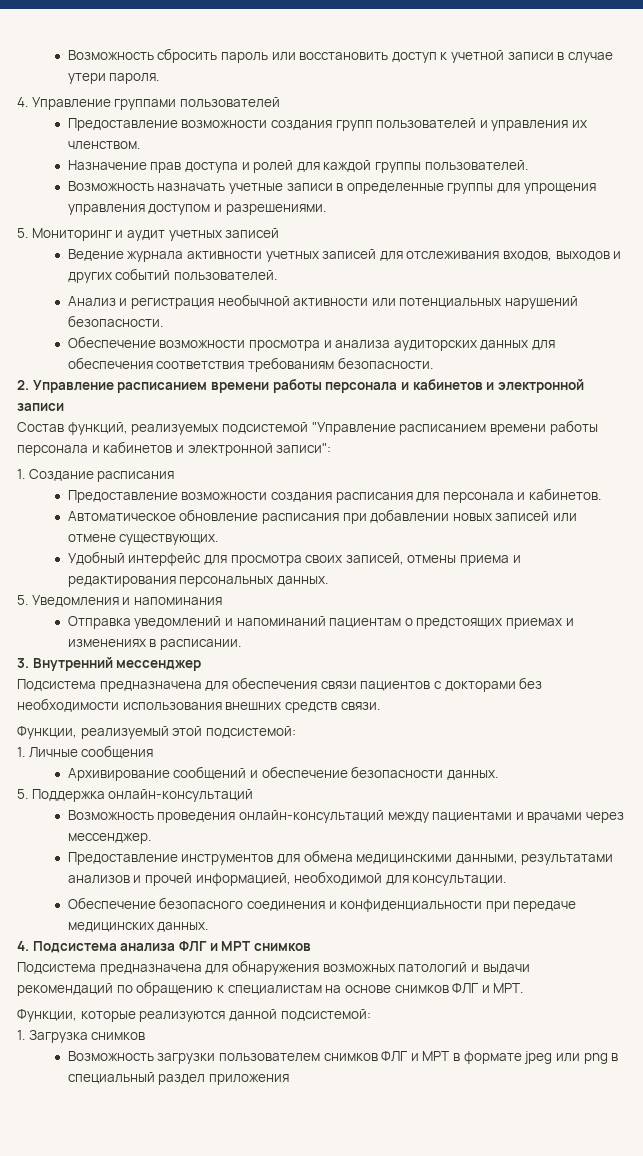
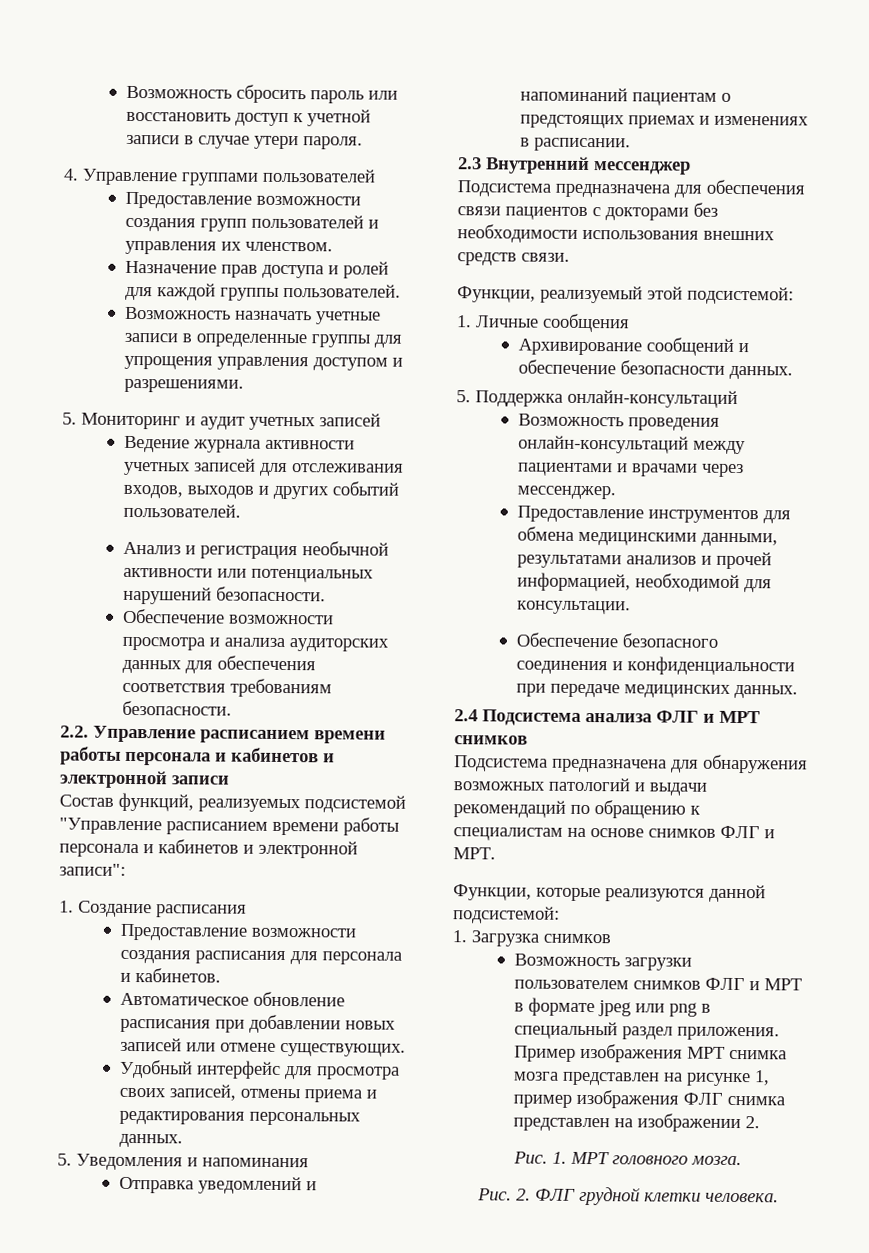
- 2. Управление расписанием времени работы персонала и кабинетов и электронной записи
+ 2.2. Управление расписанием времени работы персонала и кабинетов и электронной записи
- 3. Внутренний мессенджер
+ 2.3 Внутренний мессенджер
- 4. Подсистема анализа ФЛГ и МРТ снимков
+ 2.4 Подсистема анализа ФЛГ и МРТ снимков
- Возможность загрузки пользователем снимков ФЛГ и МРТ в формате jpeg или png в специальный раздел приложения
+ Возможность загрузки пользователем снимков ФЛГ и МРТ в формате jpeg или png в специальный раздел приложения. Пример изображения МРТ снимка мозга представлен на рисунке 1, пример изображения ФЛГ снимка представлен на изображении 2.
+ Рис. 1. МРТ головного мозга.
+ Рис. 2. ФЛГ грудной клетки человека.

